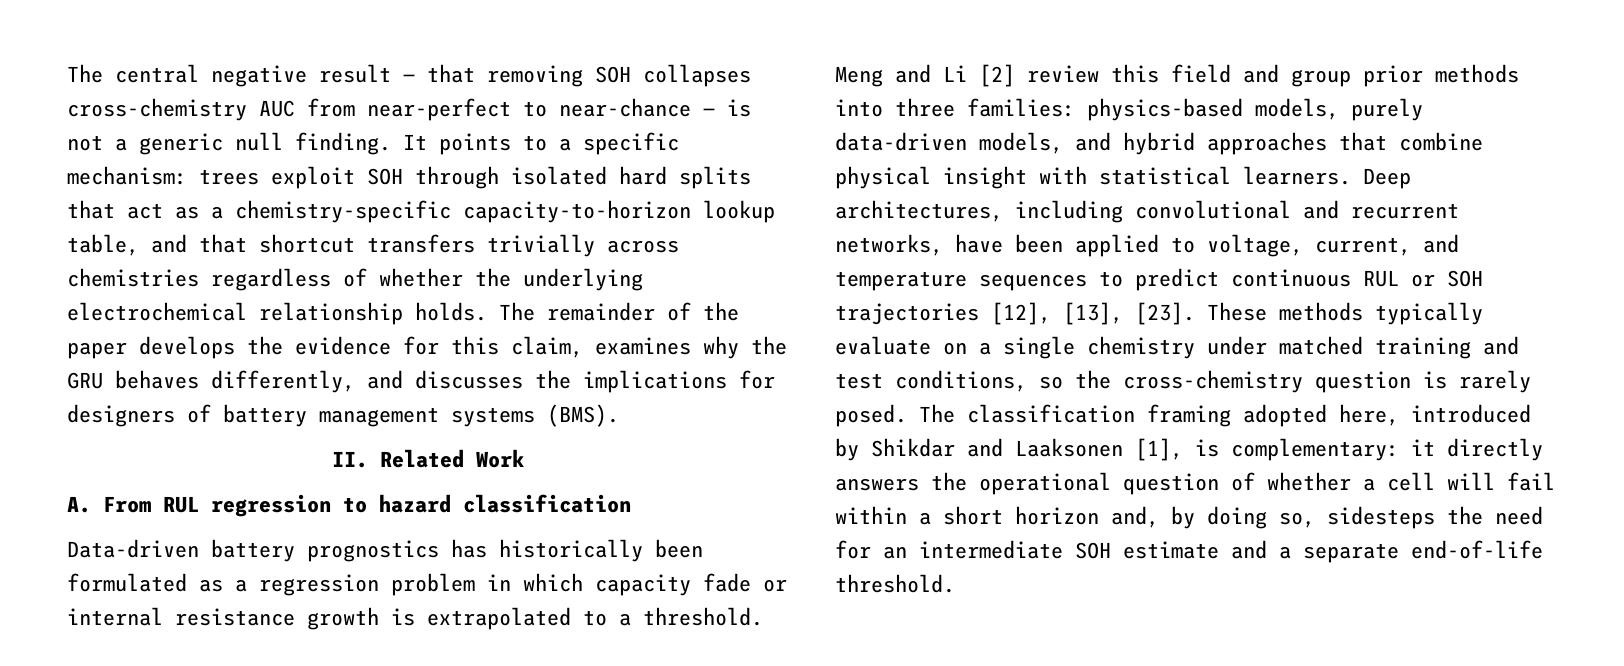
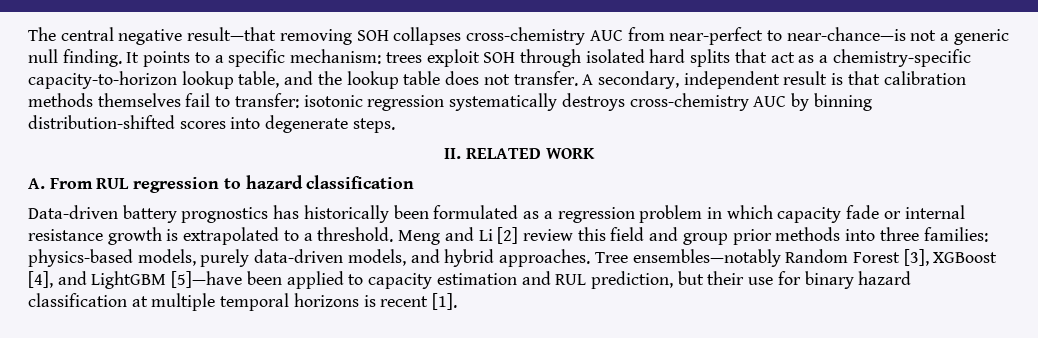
- The central negative result — that removing SOH collapses cross-chemistry AUC from near-perfect to near-chance — is not a generic null finding.
+ The central negative result—that removing SOH collapses cross-chemistry AUC from near-perfect to near-chance—is not a generic null finding.
- It points to a specific mechanism: trees exploit SOH through isolated hard splits that act as a chemistry-specific capacity-to-horizon lookup table, and that shortcut transfers trivially across chemistries regardless of whether the underlying electrochemical relationship holds. The remainder of the paper develops the evidence for this claim, examines why the GRU behaves differently, and discusses the implications for designers of battery management systems (BMS).
+ It points to a specific mechanism: trees exploit SOH through isolated hard splits that act as a chemistry-specific capacity-to-horizon lookup table, and the lookup table does not transfer. A secondary, independent result is that calibration methods themselves fail to transfer: isotonic regression systematically destroys cross-chemistry AUC by binning distribution-shifted scores into degenerate steps.
- II. Related Work
+ II. RELATED WORK
- Meng and Li [2] review this field and group prior methods into three families: physics-based models, purely data-driven models, and hybrid approaches that combine physical insight with statistical learners. Deep architectures, including convolutional and recurrent networks, have been applied to voltage, current, and temperature sequences to predict continuous RUL or SOH trajectories [12], [13], [23]. These methods typically evaluate on a single chemistry under matched training and test conditions, so the cross-chemistry question is rarely posed. The classification framing adopted here, introduced by Shikdar and Laaksonen [1], is complementary: it directly answers the operational question of whether a cell will fail within a short horizon and, by doing so, sidesteps the need for an intermediate SOH estimate and a separate end-of-life threshold.
+ Meng and Li [2] review this field and group prior methods into three families: physics-based models, purely data-driven models, and hybrid approaches. Tree ensembles—notably Random Forest [3], XGBoost [4], and LightGBM [5]—have been applied to capacity estimation and RUL prediction, but their use for binary hazard classification at multiple temporal horizons is recent [1].

